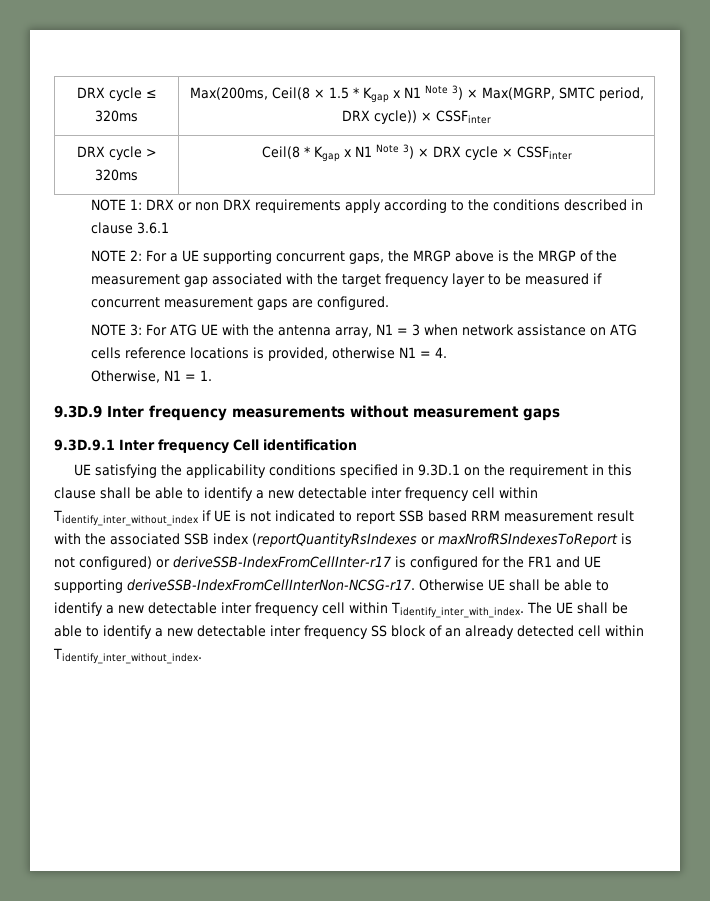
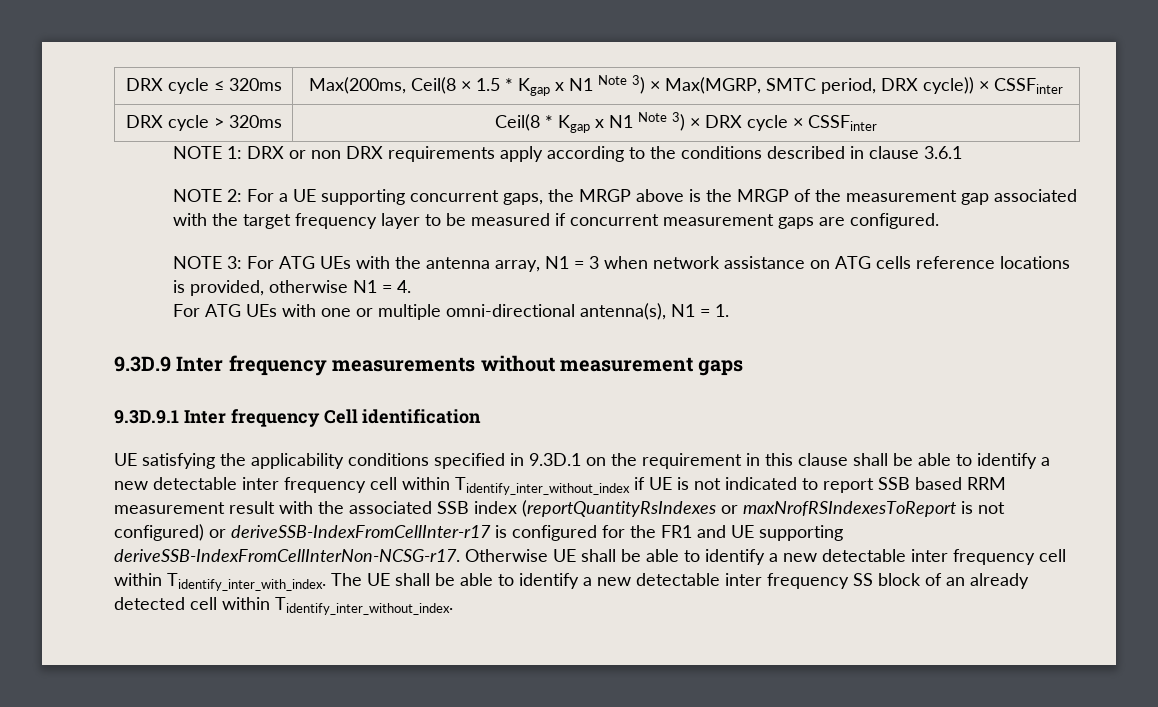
- NOTE 3: For ATG UE with the antenna array, N1 = 3 when network assistance on ATG cells reference locations is provided, otherwise N1 = 4.
+ NOTE 3: For ATG UEs with the antenna array, N1 = 3 when network assistance on ATG cells reference locations is provided, otherwise N1 = 4.
- Otherwise, N1 = 1.
+ For ATG UEs with one or multiple omni-directional antenna(s), N1 = 1.

